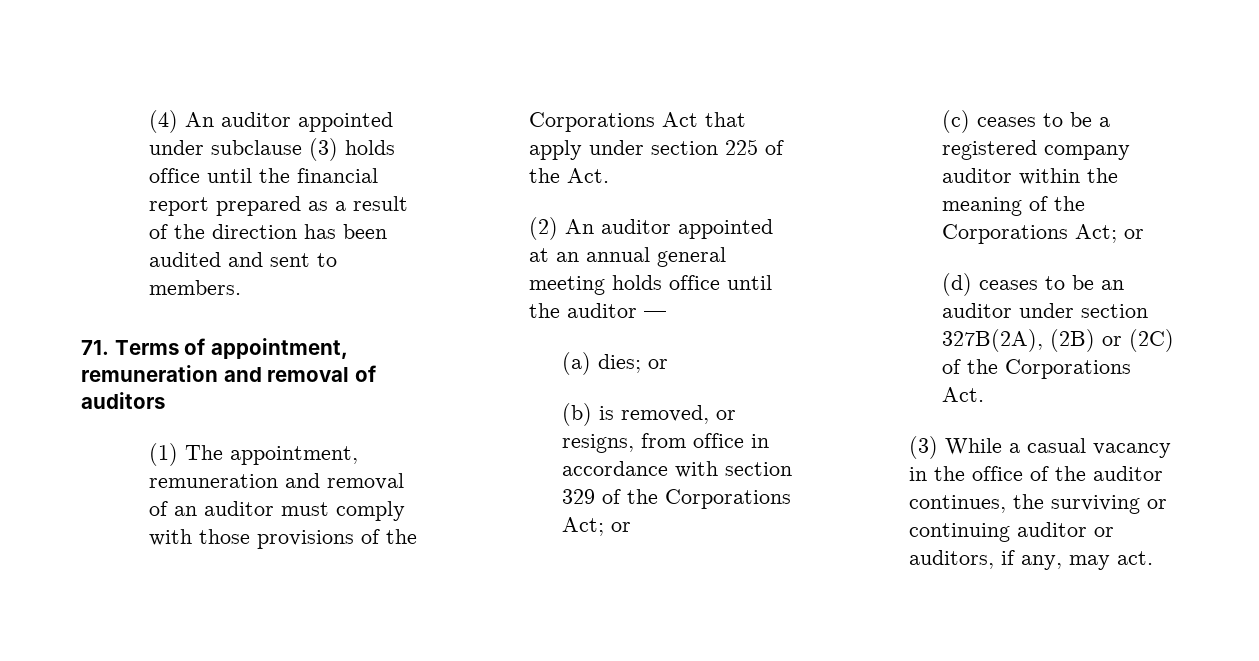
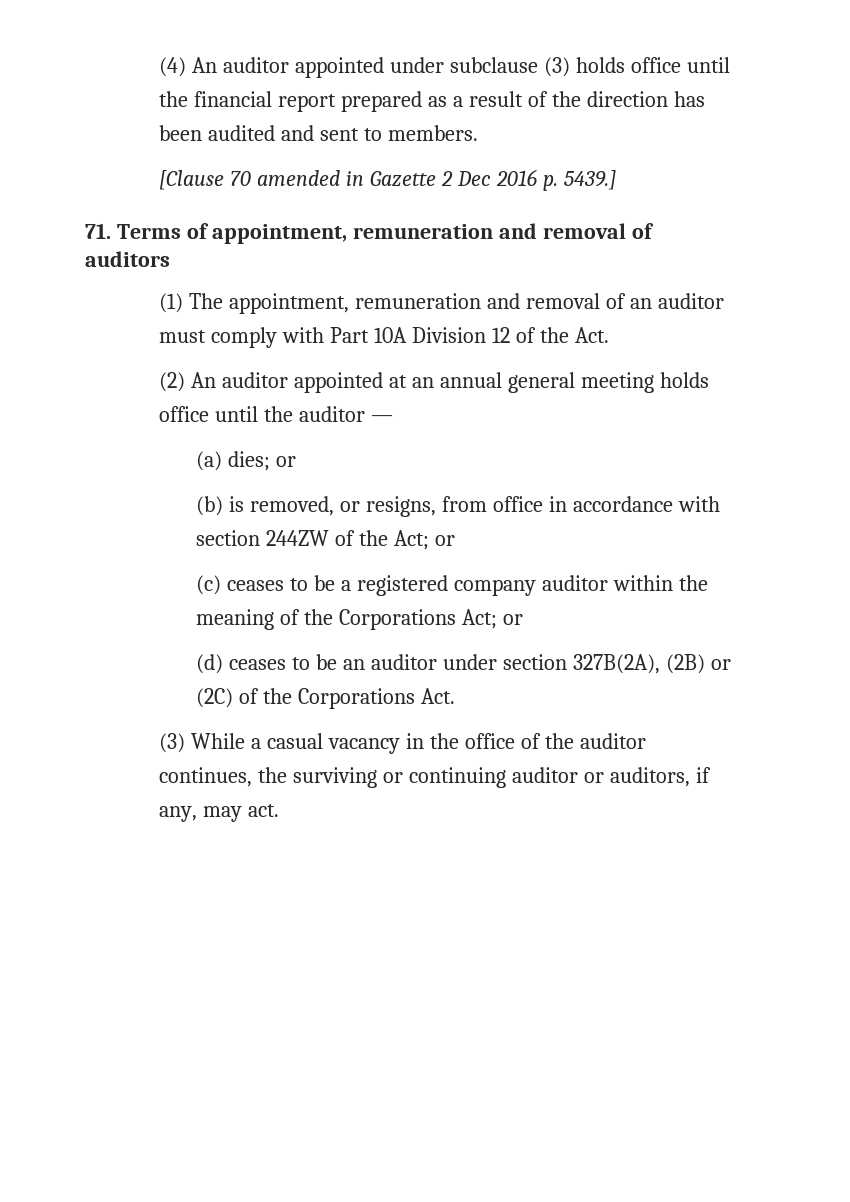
+ [Clause 70 amended in Gazette 2 Dec 2016 p. 5439.]
- (1) The appointment, remuneration and removal of an auditor must comply with those provisions of the Corporations Act that apply under section 225 of the Act.
+ (1) The appointment, remuneration and removal of an auditor must comply with Part 10A Division 12 of the Act.
- (b) is removed, or resigns, from office in accordance with section 329 of the Corporations Act; or
+ (b) is removed, or resigns, from office in accordance with section 244ZW of the Act; or

